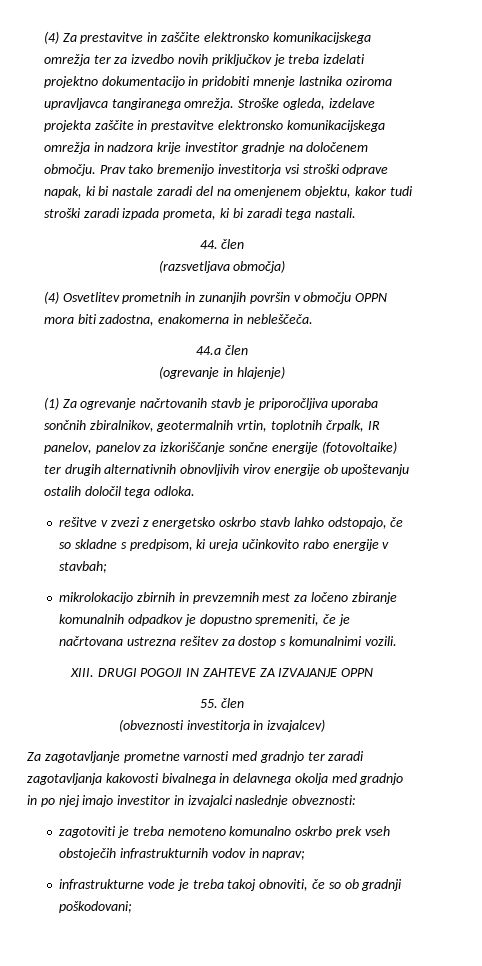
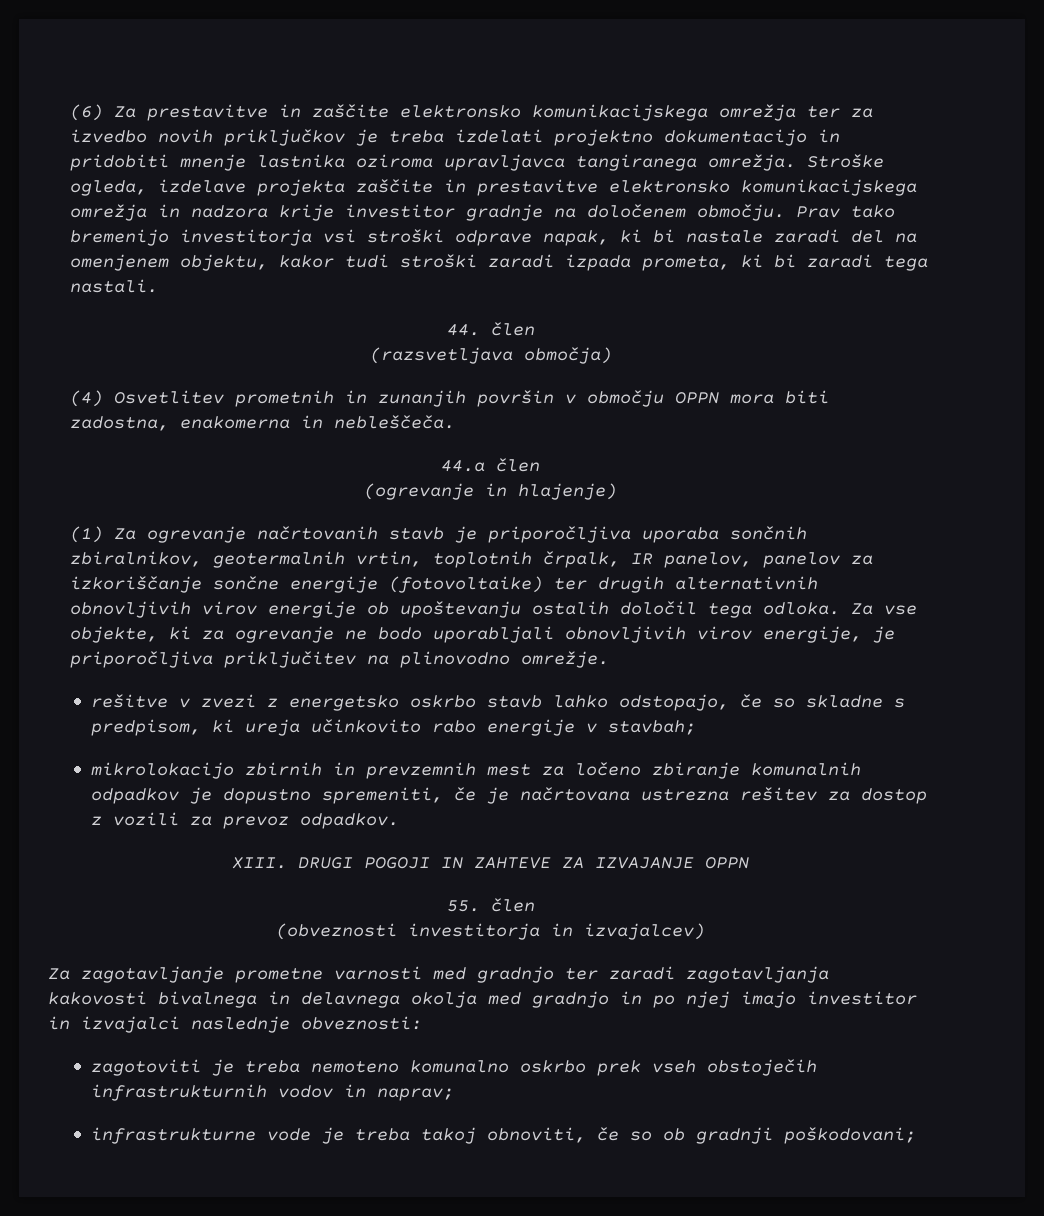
- (4) Za prestavitve in zaščite elektronsko komunikacijskega omrežja ter za izvedbo novih priključkov je treba izdelati projektno dokumentacijo in pridobiti mnenje lastnika oziroma upravljavca tangiranega omrežja.
+ (6) Za prestavitve in zaščite elektronsko komunikacijskega omrežja ter za izvedbo novih priključkov je treba izdelati projektno dokumentacijo in pridobiti mnenje lastnika oziroma upravljavca tangiranega omrežja.
+ Za vse objekte, ki za ogrevanje ne bodo uporabljali obnovljivih virov energije, je priporočljiva priključitev na plinovodno omrežje.
- mikrolokacijo zbirnih in prevzemnih mest za ločeno zbiranje komunalnih odpadkov je dopustno spremeniti, če je načrtovana ustrezna rešitev za dostop s komunalnimi vozili.
+ mikrolokacijo zbirnih in prevzemnih mest za ločeno zbiranje komunalnih odpadkov je dopustno spremeniti, če je načrtovana ustrezna rešitev za dostop z vozili za prevoz odpadkov.

